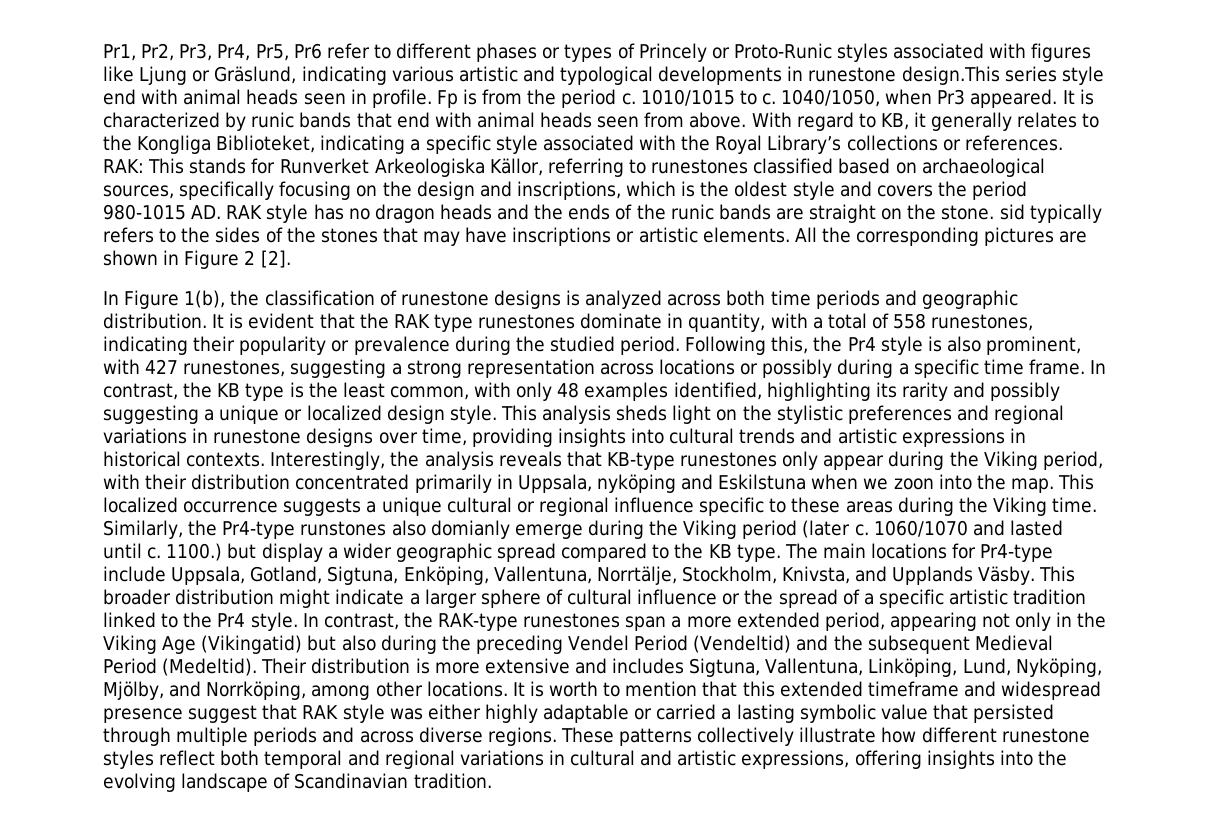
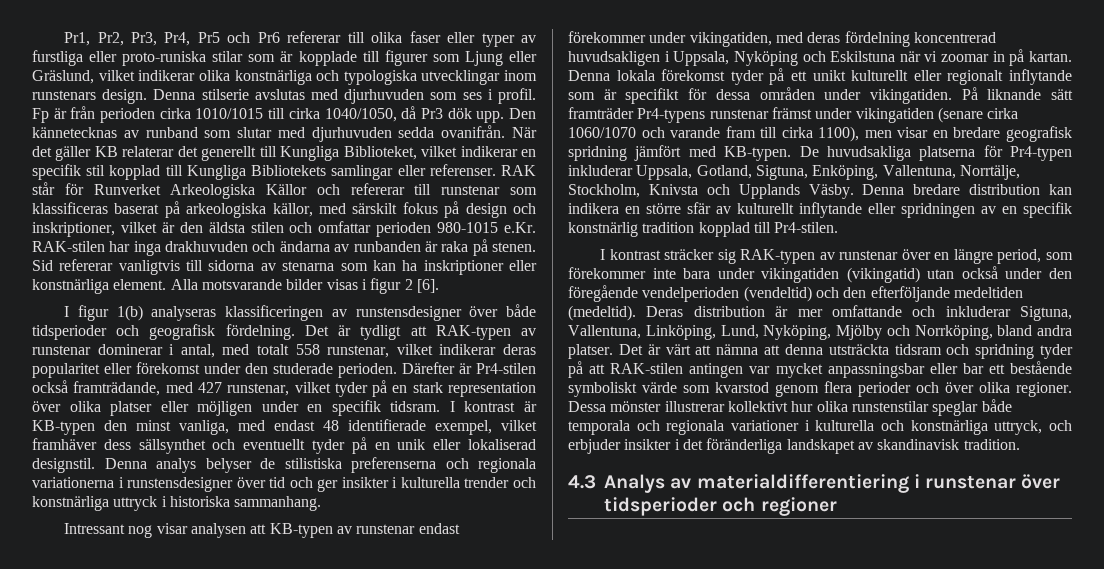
- Pr1, Pr2, Pr3, Pr4, Pr5, Pr6 refer to different phases or types of Princely or Proto-Runic styles associated with figures like Ljung or Gräslund, indicating various artistic and typological developments in runestone design.This series style end with animal heads seen in profile. Fp is from the period c. 1010/1015 to c. 1040/1050, when Pr3 appeared. It is characterized by runic bands that end with animal heads seen from above. With regard to KB, it generally relates to the Kongliga Biblioteket, indicating a specific style associated with the Royal Library’s collections or references. RAK: This stands for Runverket Arkeologiska Källor, referring to runestones classified based on archaeological sources, specifically focusing on the design and inscriptions, which is the oldest style and covers the period 980-1015 AD. RAK style has no dragon heads and the ends of the runic bands are straight on the stone. sid typically refers to the sides of the stones that may have inscriptions or artistic elements. All the corresponding pictures are shown in Figure 2 [2].
- In Figure 1(b), the classification of runestone designs is analyzed across both time periods and geographic distribution. It is evident that the RAK type runestones dominate in quantity, with a total of 558 runestones, indicating their popularity or prevalence during the studied period. Following this, the Pr4 style is also prominent, with 427 runestones, suggesting a strong representation across locations or possibly during a specific time frame. In contrast, the KB type is the least common, with only 48 examples identified, highlighting its rarity and possibly suggesting a unique or localized design style. This analysis sheds light on the stylistic preferences and regional variations in runestone designs over time, providing insights into cultural trends and artistic expressions in historical contexts. Interestingly, the analysis reveals that KB-type runestones only appear during the Viking period, with their distribution concentrated primarily in Uppsala, nyköping and Eskilstuna when we zoon into the map. This localized occurrence suggests a unique cultural or regional influence specific to these areas during the Viking time. Similarly, the Pr4-type runstones also domianly emerge during the Viking period (later c. 1060/1070 and lasted until c. 1100.) but display a wider geographic spread compared to the KB type. The main locations for Pr4-type include Uppsala, Gotland, Sigtuna, Enköping, Vallentuna, Norrtälje, Stockholm, Knivsta, and Upplands Väsby. This broader distribution might indicate a larger sphere of cultural influence or the spread of a specific artistic tradition linked to the Pr4 style. In contrast, the RAK-type runestones span a more extended period, appearing not only in the Viking Age (Vikingatid) but also during the preceding Vendel Period (Vendeltid) and the subsequent Medieval Period (Medeltid). Their distribution is more extensive and includes Sigtuna, Vallentuna, Linköping, Lund, Nyköping, Mjölby, and Norrköping, among other locations. It is worth to mention that this extended timeframe and widespread presence suggest that RAK style was either highly adaptable or carried a lasting symbolic value that persisted through multiple periods and across diverse regions. These patterns collectively illustrate how different runestone styles reflect both temporal and regional variations in cultural and artistic expressions, offering insights into the evolving landscape of Scandinavian tradition.
+ Pr1, Pr2, Pr3, Pr4, Pr5 och Pr6 refererar till olika faser eller typer av furstliga eller proto-runiska stilar som är kopplade till figurer som Ljung eller Gräslund, vilket indikerar olika konstnärliga och typologiska utvecklingar inom runstenars design. Denna stilserie avslutas med djurhuvuden som ses i profil. Fp är från perioden cirka 1010/1015 till cirka 1040/1050, då Pr3 dök upp. Den kännetecknas av runband som slutar med djurhuvuden sedda ovanifrån. När det gäller KB relaterar det generellt till Kungliga Biblioteket, vilket indikerar en specifik stil kopplad till Kungliga Bibliotekets samlingar eller referenser. RAK står för Runverket Arkeologiska Källor och refererar till runstenar som klassificeras baserat på arkeologiska källor, med särskilt fokus på design och inskriptioner, vilket är den äldsta stilen och omfattar perioden 980-1015 e.Kr. RAK-stilen har inga drakhuvuden och ändarna av runbanden är raka på stenen. Sid refererar vanligtvis till sidorna av stenarna som kan ha inskriptioner eller konstnärliga element. Alla motsvarande bilder visas i figur 2 [6].
+ I figur 1(b) analyseras klassificeringen av runstensdesigner över både tidsperioder och geografisk fördelning. Det är tydligt att RAK-typen av runstenar dominerar i antal, med totalt 558 runstenar, vilket indikerar deras popularitet eller förekomst under den studerade perioden. Därefter är Pr4-stilen också framträdande, med 427 runstenar, vilket tyder på en stark representation över olika platser eller möjligen under en specifik tidsram. I kontrast är KB-typen den minst vanliga, med endast 48 identifierade exempel, vilket framhäver dess sällsynthet och eventuellt tyder på en unik eller lokaliserad designstil. Denna analys belyser de stilistiska preferenserna och regionala variationerna i runstensdesigner över tid och ger insikter i kulturella trender och konstnärliga uttryck i historiska sammanhang.
+ Intressant nog visar analysen att KB-typen av runstenar endast förekommer under vikingatiden, med deras fördelning koncentrerad huvudsakligen i Uppsala, Nyköping och Eskilstuna när vi zoomar in på kartan. Denna lokala förekomst tyder på ett unikt kulturellt eller regionalt inflytande som är specifikt för dessa områden under vikingatiden. På liknande sätt framträder Pr4-typens runstenar främst under vikingatiden (senare cirka 1060/1070 och varande fram till cirka 1100), men visar en bredare geografisk spridning jämfört med KB-typen. De huvudsakliga platserna för Pr4-typen inkluderar Uppsala, Gotland, Sigtuna, Enköping, Vallentuna, Norrtälje, Stockholm, Knivsta och Upplands Väsby. Denna bredare distribution kan indikera en större sfär av kulturellt inflytande eller spridningen av en specifik konstnärlig tradition kopplad till Pr4-stilen.
+ I kontrast sträcker sig RAK-typen av runstenar över en längre period, som förekommer inte bara under vikingatiden (vikingatid) utan också under den föregående vendelperioden (vendeltid) och den efterföljande medeltiden (medeltid). Deras distribution är mer omfattande och inkluderar Sigtuna, Vallentuna, Linköping, Lund, Nyköping, Mjölby och Norrköping, bland andra platser. Det är värt att nämna att denna utsträckta tidsram och spridning tyder på att RAK-stilen antingen var mycket anpassningsbar eller bar ett bestående symboliskt värde som kvarstod genom flera perioder och över olika regioner. Dessa mönster illustrerar kollektivt hur olika runstenstilar speglar både temporala och regionala variationer i kulturella och konstnärliga uttryck, och erbjuder insikter i det föränderliga landskapet av skandinavisk tradition.
+ 4.3 Analys av materialdifferentiering i runstenar över tidsperioder och regioner

